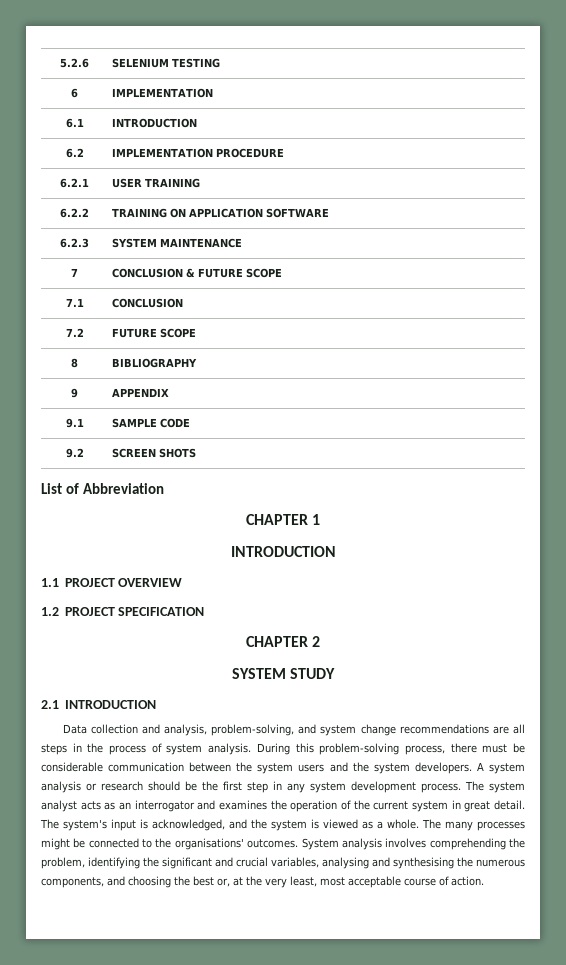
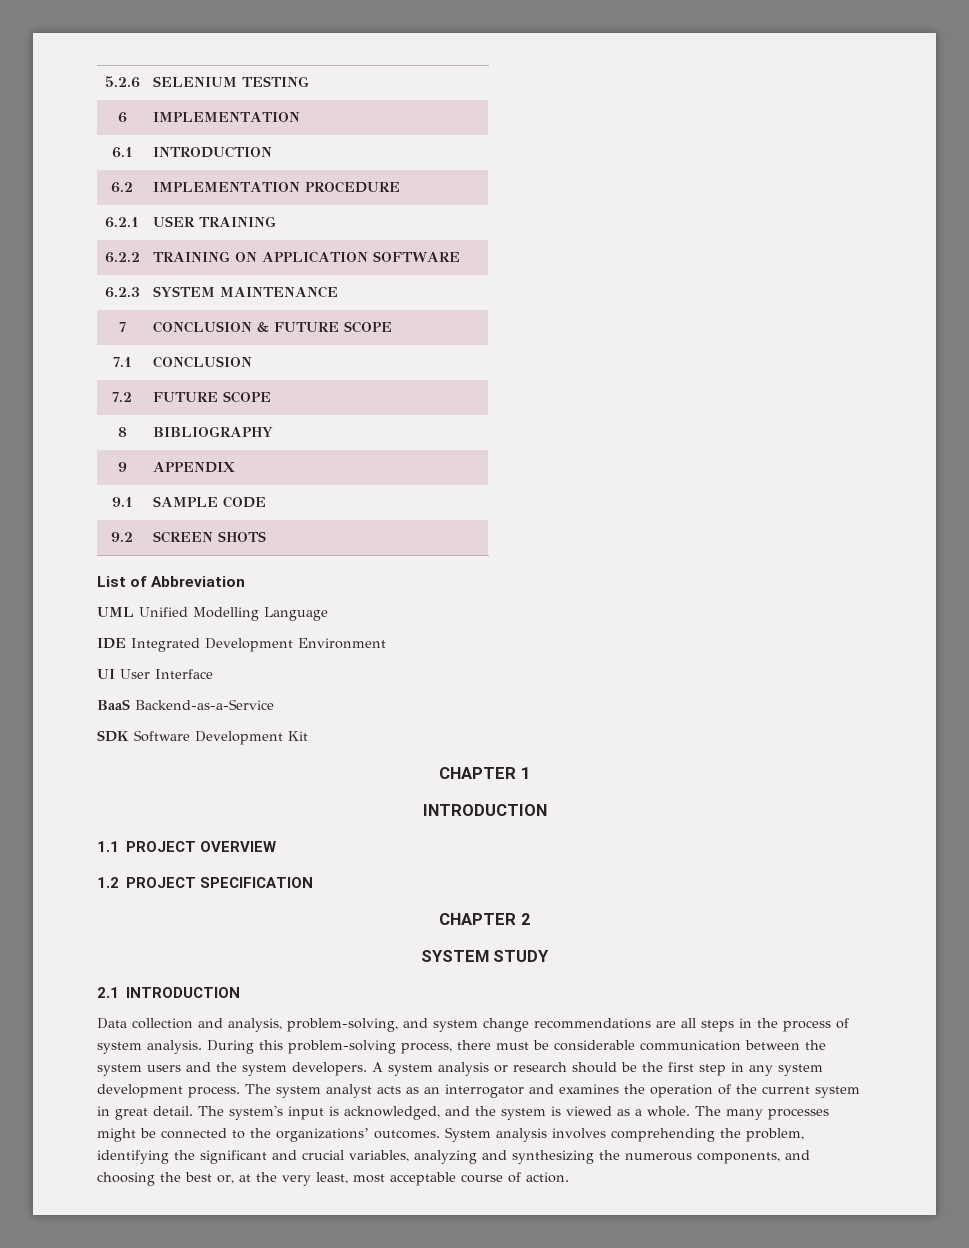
+ UML Unified Modelling Language
+ IDE Integrated Development Environment
+ UI User Interface
+ BaaS Backend-as-a-Service
+ SDK Software Development Kit
- The many processes might be connected to the organisations' outcomes.
+ The many processes might be connected to the organizations’ outcomes.
- System analysis involves comprehending the problem, identifying the significant and crucial variables, analysing and synthesising the numerous components, and choosing the best or, at the very least, most acceptable course of action.
+ System analysis involves comprehending the problem, identifying the significant and crucial variables, analyzing and synthesizing the numerous components, and choosing the best or, at the very least, most acceptable course of action.

